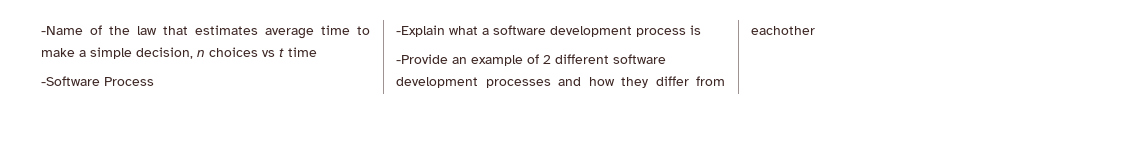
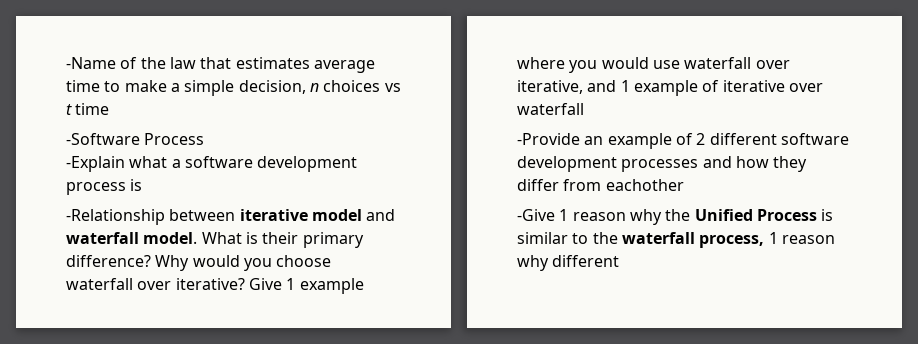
+ -Relationship between iterative model and waterfall model. What is their primary difference? Why would you choose waterfall over iterative? Give 1 example where you would use waterfall over iterative, and 1 example of iterative over waterfall
+ -Give 1 reason why the Unified Process is similar to the waterfall process, 1 reason why different

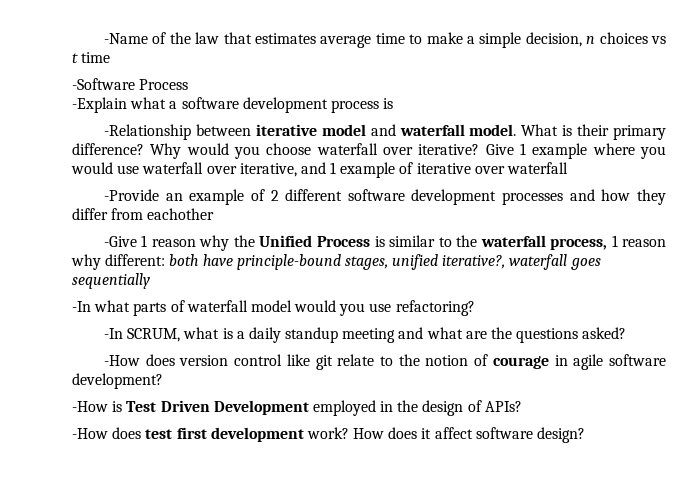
- -Give 1 reason why the Unified Process is similar to the waterfall process, 1 reason why different
+ -Give 1 reason why the Unified Process is similar to the waterfall process, 1 reason why different: both have principle-bound stages, unified iterative?, waterfall goes sequentially
+ -In what parts of waterfall model would you use refactoring?
+ -In SCRUM, what is a daily standup meeting and what are the questions asked?
+ -How does version control like git relate to the notion of courage in agile software development?
+ -How is Test Driven Development employed in the design of APIs?
+ -How does test first development work? How does it affect software design?

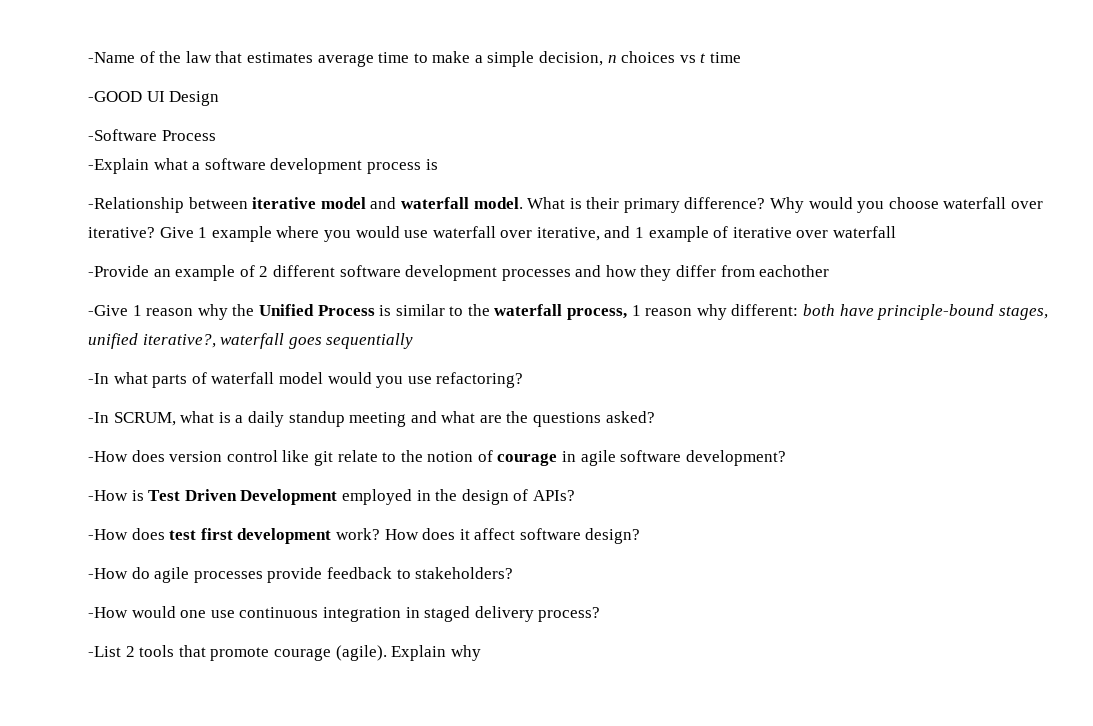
+ -GOOD UI Design
+ -How do agile processes provide feedback to stakeholders?
+ -How would one use continuous integration in staged delivery process?
+ -List 2 tools that promote courage (agile). Explain why

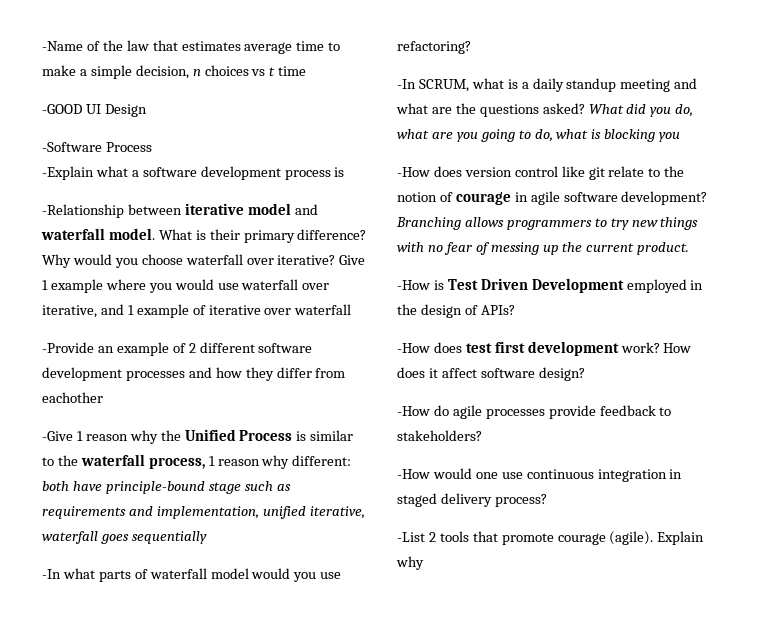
- -Give 1 reason why the Unified Process is similar to the waterfall process, 1 reason why different: both have principle-bound stages, unified iterative?, waterfall goes sequentially
+ -Give 1 reason why the Unified Process is similar to the waterfall process, 1 reason why different: both have principle-bound stage such as requirements and implementation, unified iterative, waterfall goes sequentially
+ What did you do, what are you going to do, what is blocking you
+ Branching allows programmers to try new things with no fear of messing up the current product.

